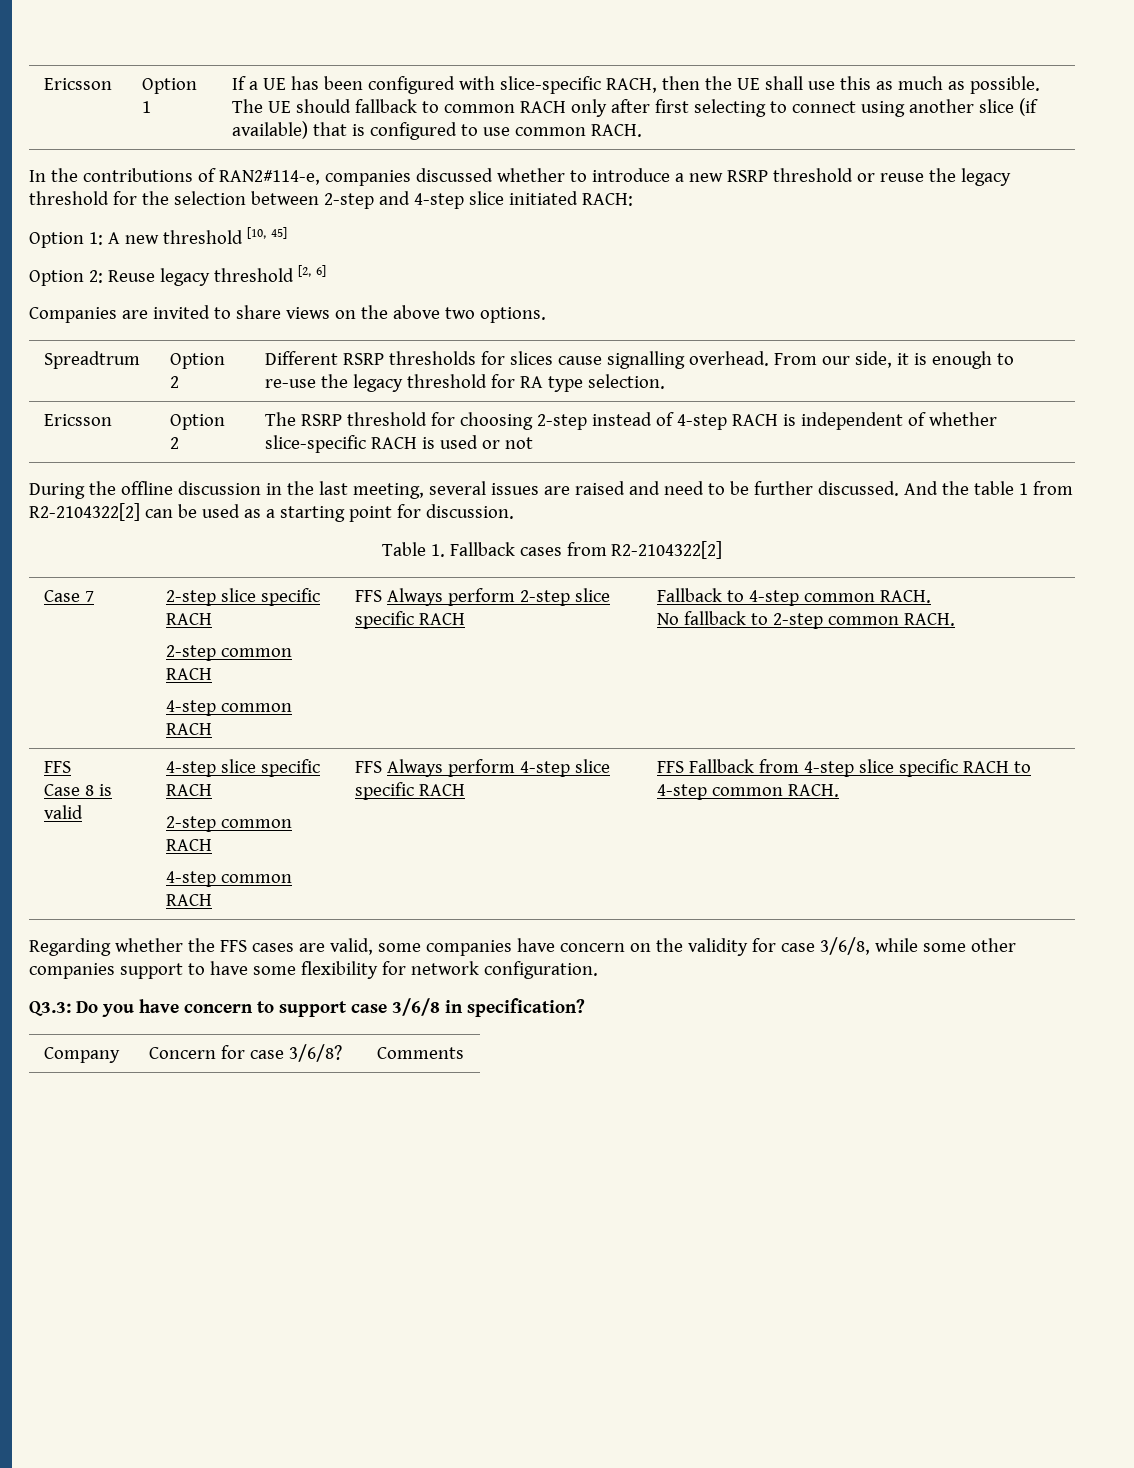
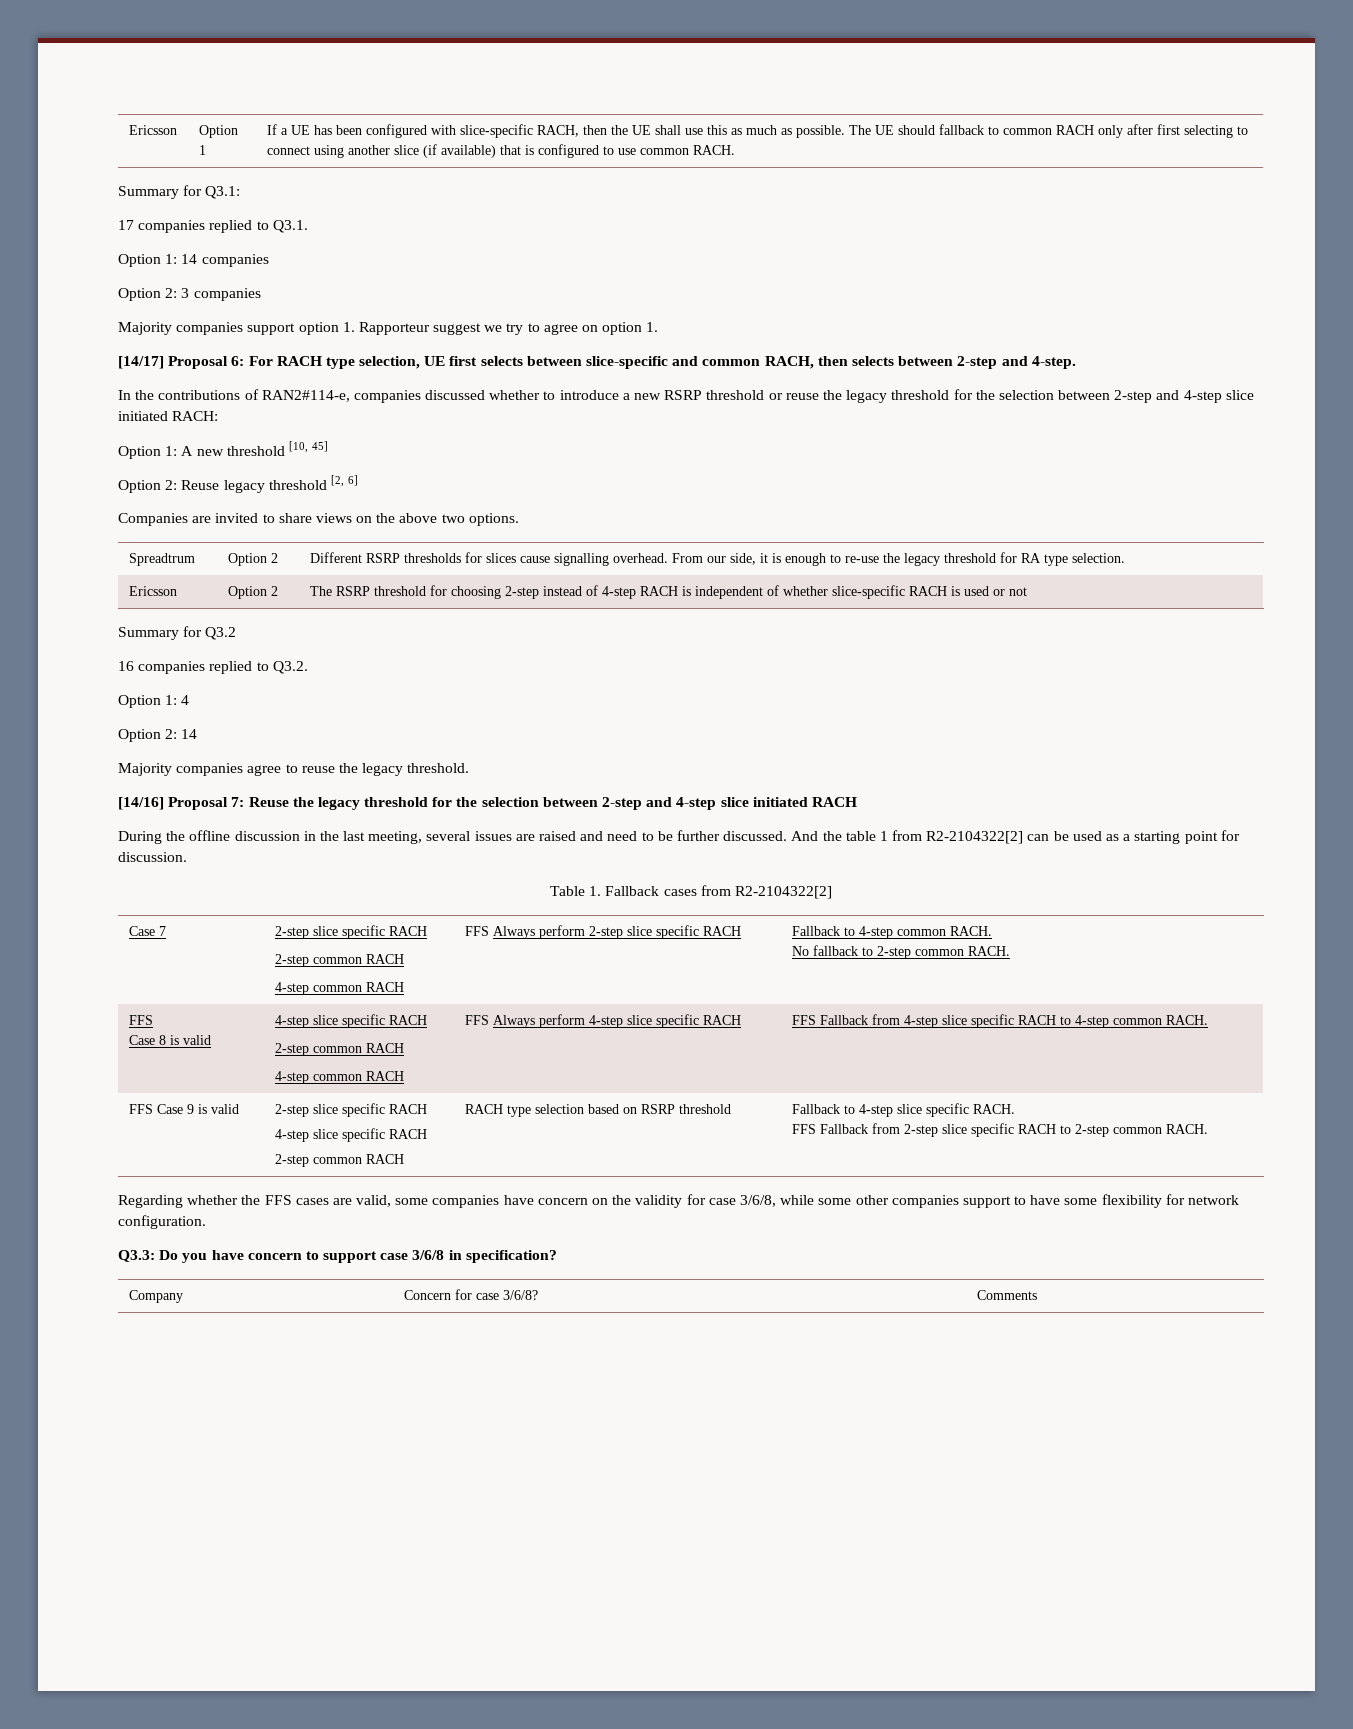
+ Summary for Q3.1:
+ 17 companies replied to Q3.1.
+ Option 1: 14 companies
+ Option 2: 3 companies
+ Majority companies support option 1. Rapporteur suggest we try to agree on option 1.
+ [14/17] Proposal 6: For RACH type selection, UE first selects between slice-specific and common RACH, then selects between 2-step and 4-step.
+ Summary for Q3.2
+ 16 companies replied to Q3.2.
+ Option 1: 4
+ Option 2: 14
+ Majority companies agree to reuse the legacy threshold.
+ [14/16] Proposal 7: Reuse the legacy threshold for the selection between 2-step and 4-step slice initiated RACH
+ FFS Case 9 is valid | 2-step slice specific RACH
+ 4-step slice specific RACH
+ 2-step common RACH | RACH type selection based on RSRP threshold | Fallback to 4-step slice specific RACH.
+ FFS Fallback from 2-step slice specific RACH to 2-step common RACH.

